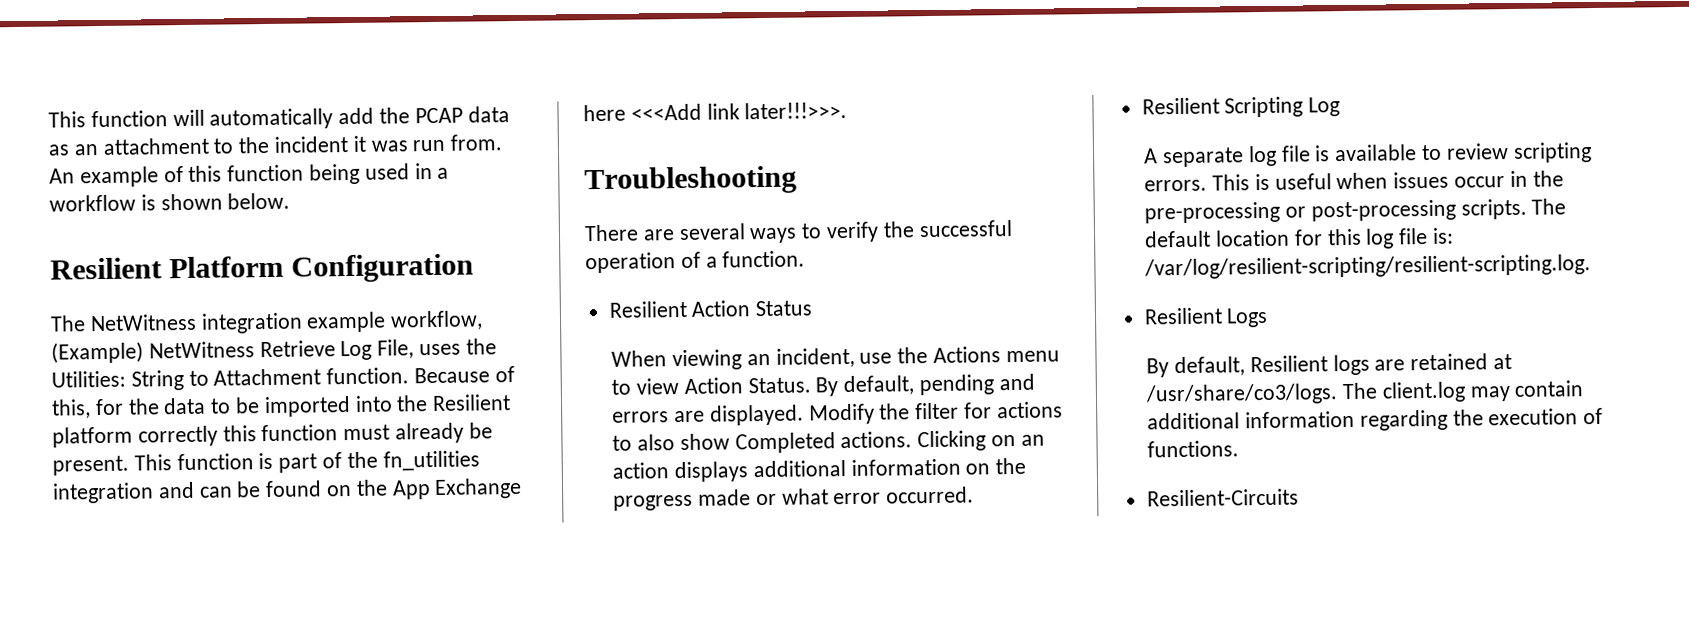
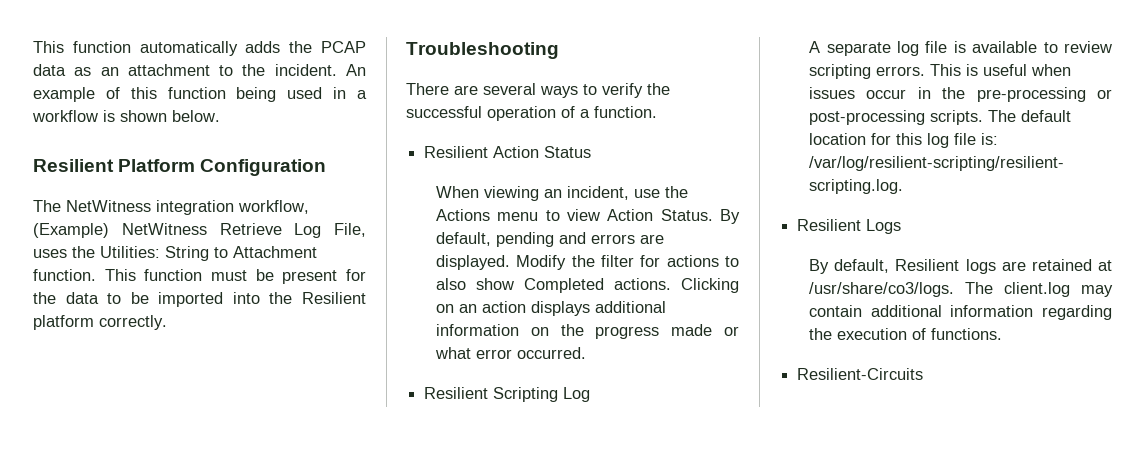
- This function will automatically add the PCAP data as an attachment to the incident it was run from.
+ This function automatically adds the PCAP data as an attachment to the incident.
- The NetWitness integration example workflow, (Example) NetWitness Retrieve Log File, uses the Utilities: String to Attachment function.
+ The NetWitness integration workflow, (Example) NetWitness Retrieve Log File, uses the Utilities: String to Attachment function.
- Because of this, for the data to be imported into the Resilient platform correctly this function must already be present. This function is part of the fn_utilities integration and can be found on the App Exchange here <<<Add link later!!!>>>.
+ This function must be present for the data to be imported into the Resilient platform correctly.

